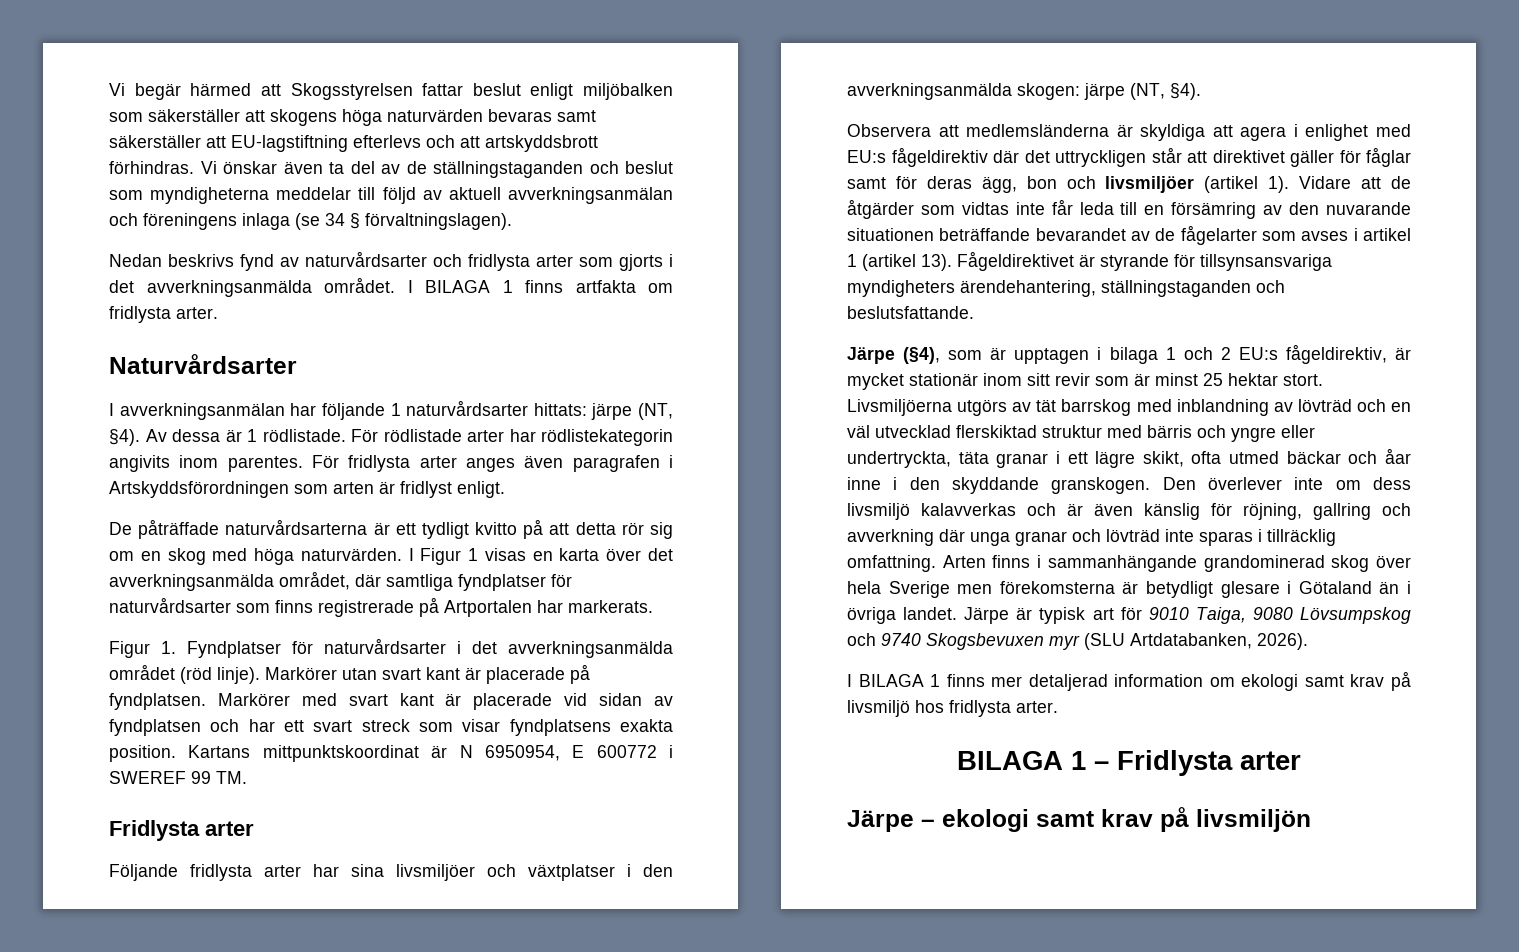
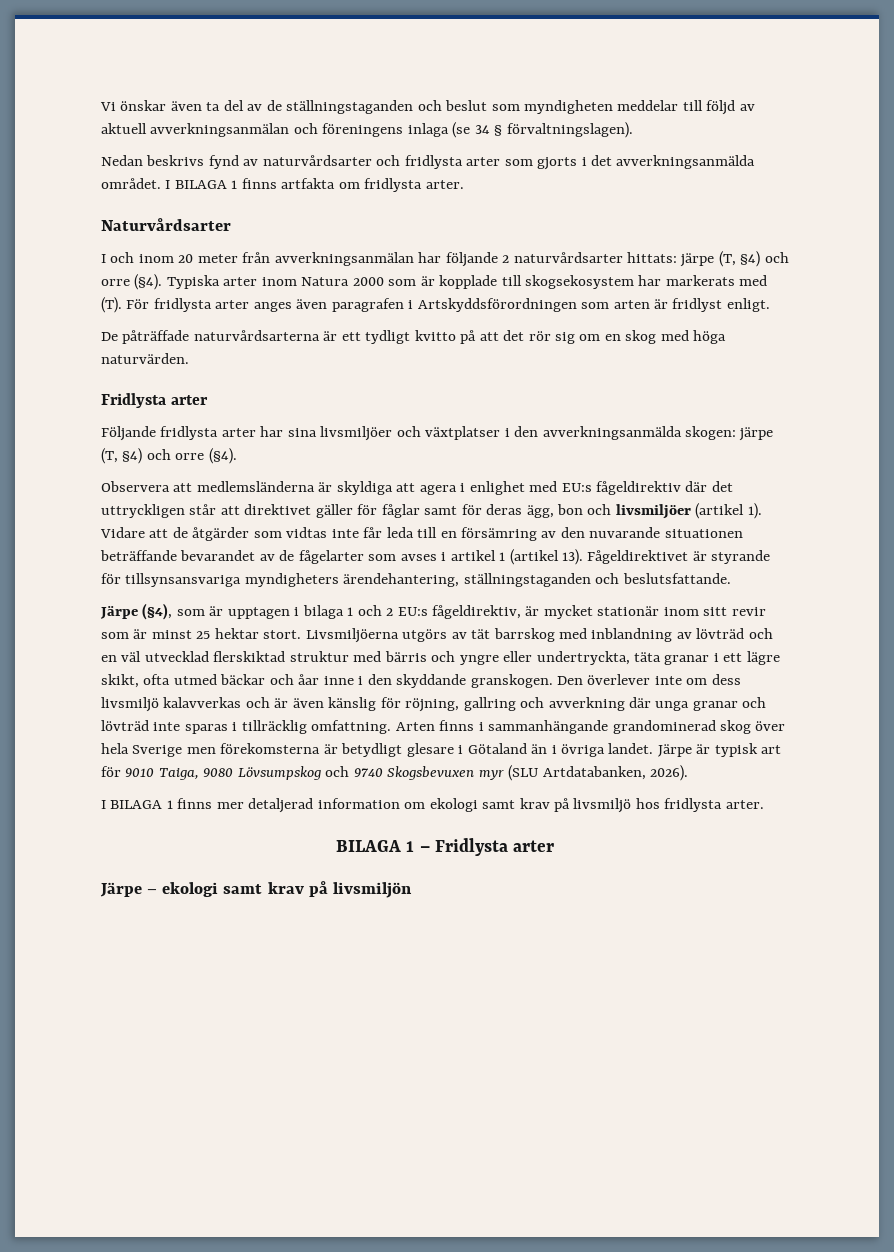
- Vi begär härmed att Skogsstyrelsen fattar beslut enligt miljöbalken som säkerställer att skogens höga naturvärden bevaras samt säkerställer att EU-lagstiftning efterlevs och att artskyddsbrott förhindras. Vi önskar även ta del av de ställningstaganden och beslut som myndigheterna meddelar till följd av aktuell avverkningsanmälan och föreningens inlaga (se 34 § förvaltningslagen).
+ Vi önskar även ta del av de ställningstaganden och beslut som myndigheten meddelar till följd av aktuell avverkningsanmälan och föreningens inlaga (se 34 § förvaltningslagen).
- I avverkningsanmälan har följande 1 naturvårdsarter hittats: järpe (NT, §4). Av dessa är 1 rödlistade. För rödlistade arter har rödlistekategorin angivits inom parentes. För fridlysta arter anges även paragrafen i Artskyddsförordningen som arten är fridlyst enligt.
+ I och inom 20 meter från avverkningsanmälan har följande 2 naturvårdsarter hittats: järpe (T, §4) och orre (§4). Typiska arter inom Natura 2000 som är kopplade till skogsekosystem har markerats med (T). För fridlysta arter anges även paragrafen i Artskyddsförordningen som arten är fridlyst enligt.
- De påträffade naturvårdsarterna är ett tydligt kvitto på att detta rör sig om en skog med höga naturvärden. I Figur 1 visas en karta över det avverkningsanmälda området, där samtliga fyndplatser för naturvårdsarter som finns registrerade på Artportalen har markerats.
- Figur 1. Fyndplatser för naturvårdsarter i det avverkningsanmälda området (röd linje). Markörer utan svart kant är placerade på fyndplatsen. Markörer med svart kant är placerade vid sidan av fyndplatsen och har ett svart streck som visar fyndplatsens exakta position. Kartans mittpunktskoordinat är N 6950954, E 600772 i SWEREF 99 TM.
+ De påträffade naturvårdsarterna är ett tydligt kvitto på att det rör sig om en skog med höga naturvärden.
- Följande fridlysta arter har sina livsmiljöer och växtplatser i den avverkningsanmälda skogen: järpe (NT, §4).
+ Följande fridlysta arter har sina livsmiljöer och växtplatser i den avverkningsanmälda skogen: järpe (T, §4) och orre (§4).

